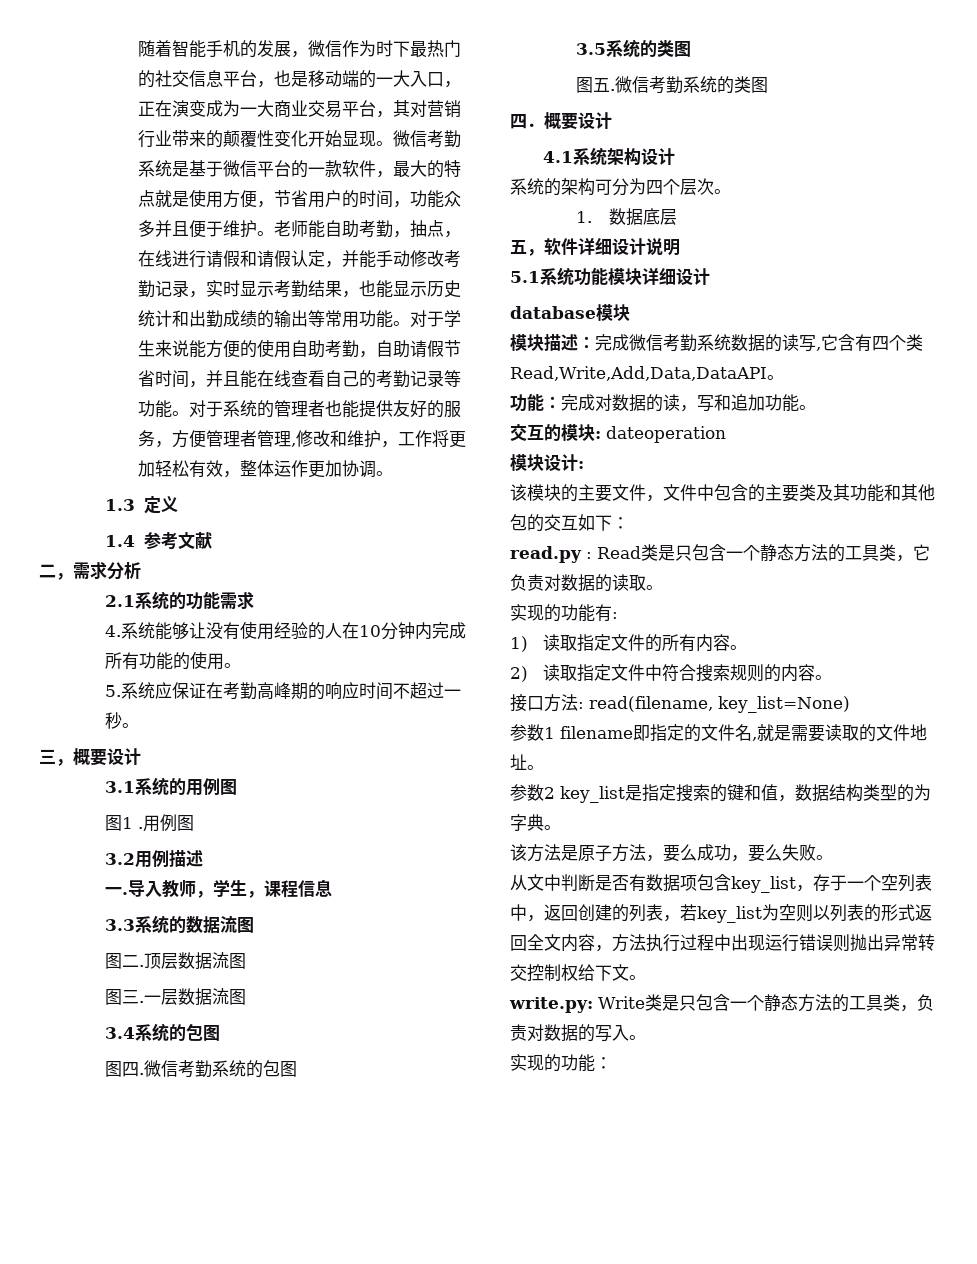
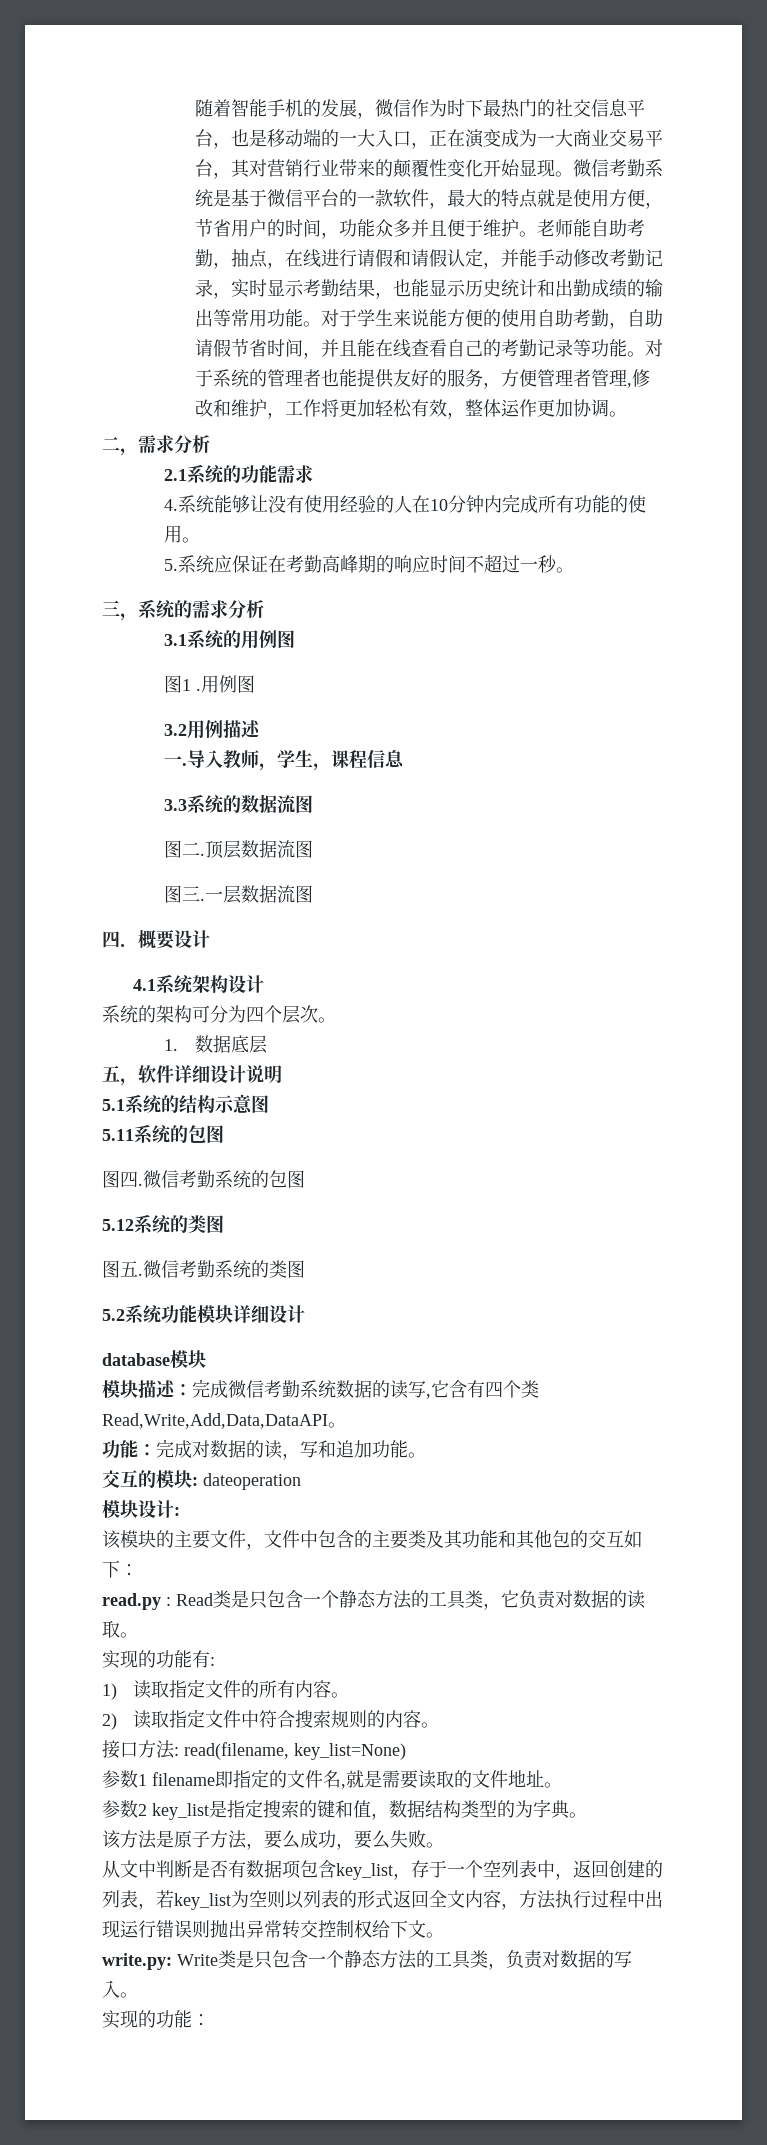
- 1.3定义
- 1.4参考文献
- 三，概要设计
+ 三，系统的需求分析
- 3.4系统的包图
- 图四.微信考勤系统的包图
- 3.5系统的类图
- 图五.微信考勤系统的类图
- 5.1系统功能模块详细设计
+ 5.1系统的结构示意图
+ 5.11系统的包图
+ 图四.微信考勤系统的包图
+ 5.12系统的类图
+ 图五.微信考勤系统的类图
+ 5.2系统功能模块详细设计

